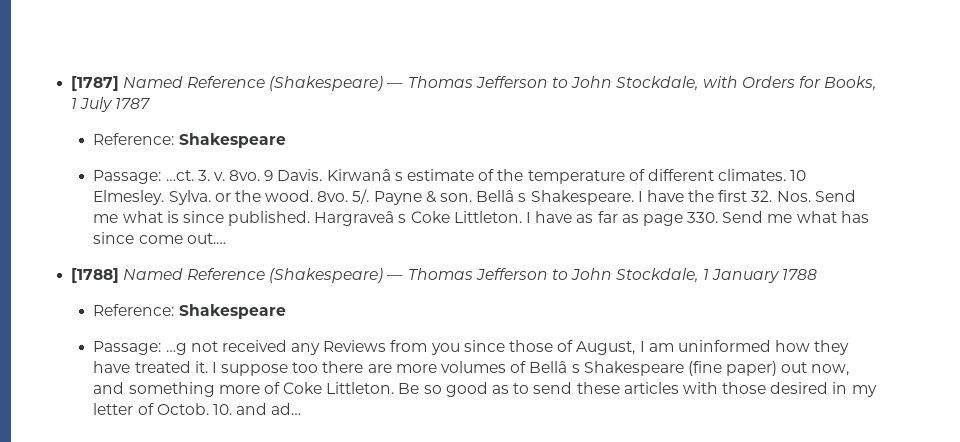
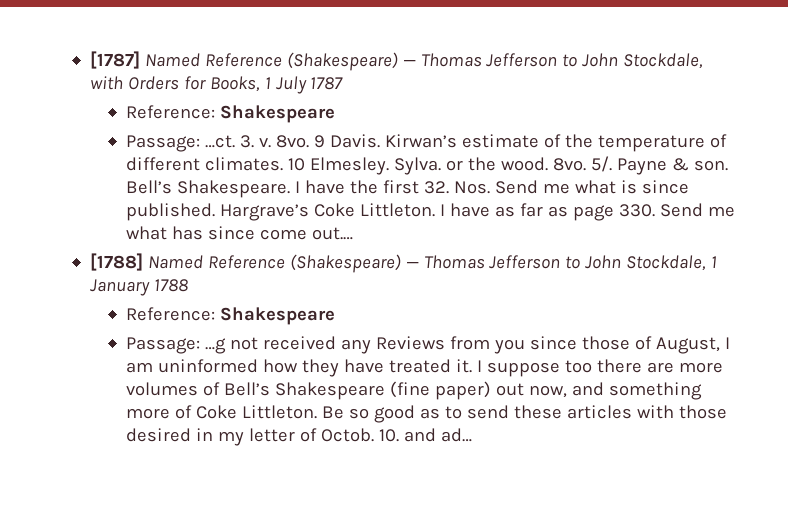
- Kirwanâ s estimate of the temperature of different climates.
+ Kirwan’s estimate of the temperature of different climates.
- Bellâ s Shakespeare.
+ Bell’s Shakespeare.
- Hargraveâ s Coke Littleton.
+ Hargrave’s Coke Littleton.
- I suppose too there are more volumes of Bellâ s Shakespeare (fine paper) out now, and something more of Coke Littleton.
+ I suppose too there are more volumes of Bell’s Shakespeare (fine paper) out now, and something more of Coke Littleton.

